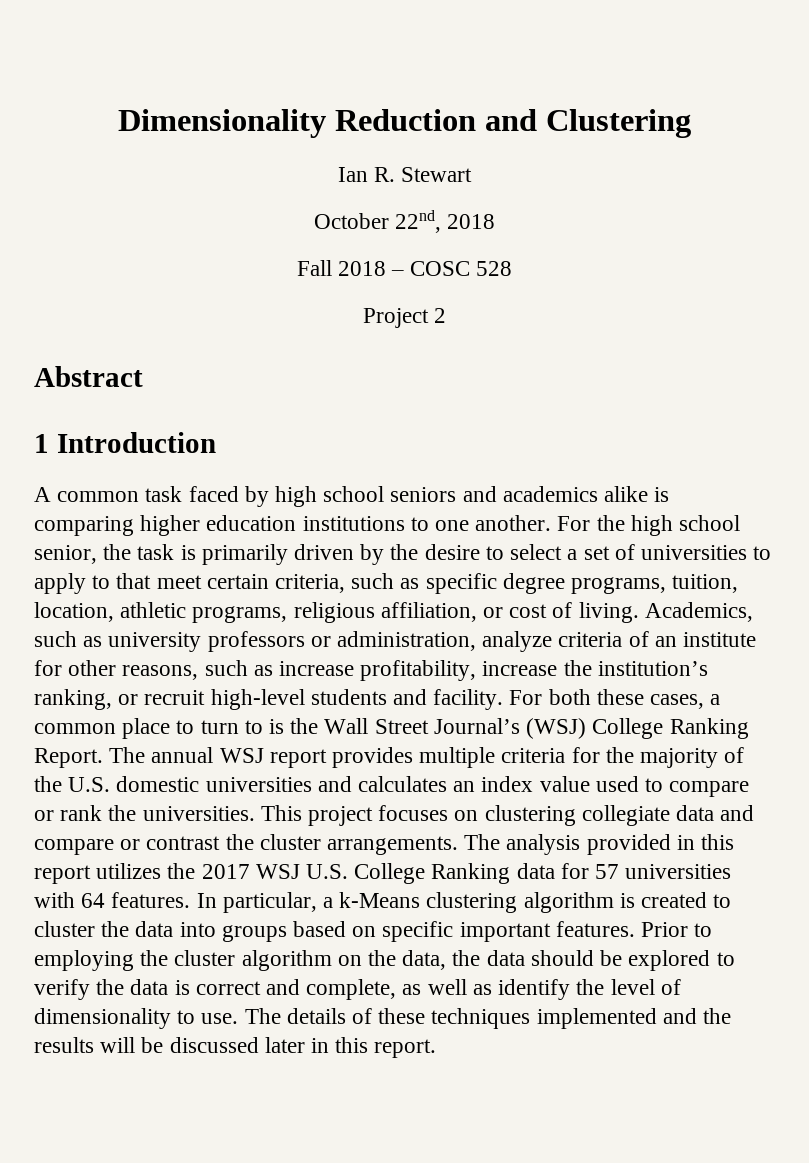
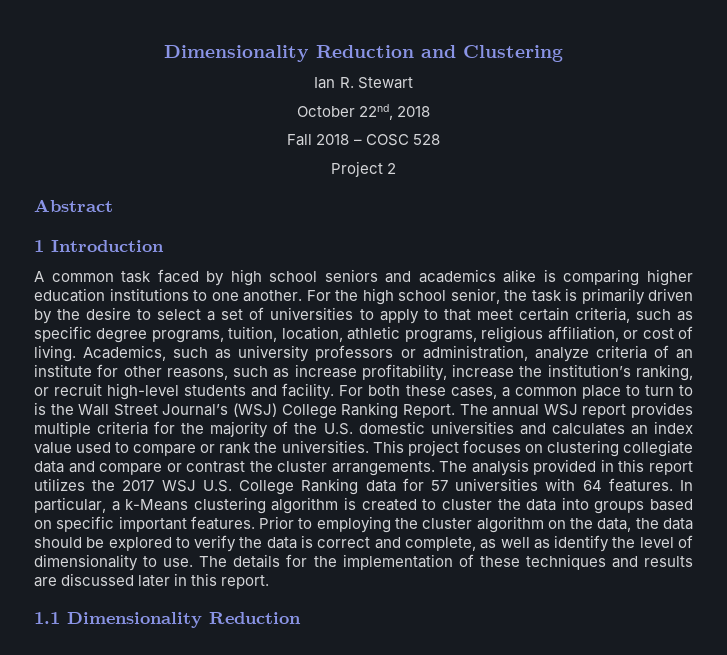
- The details of these techniques implemented and the results will be discussed later in this report.
+ The details for the implementation of these techniques and results are discussed later in this report.
+ 1.1 Dimensionality Reduction

